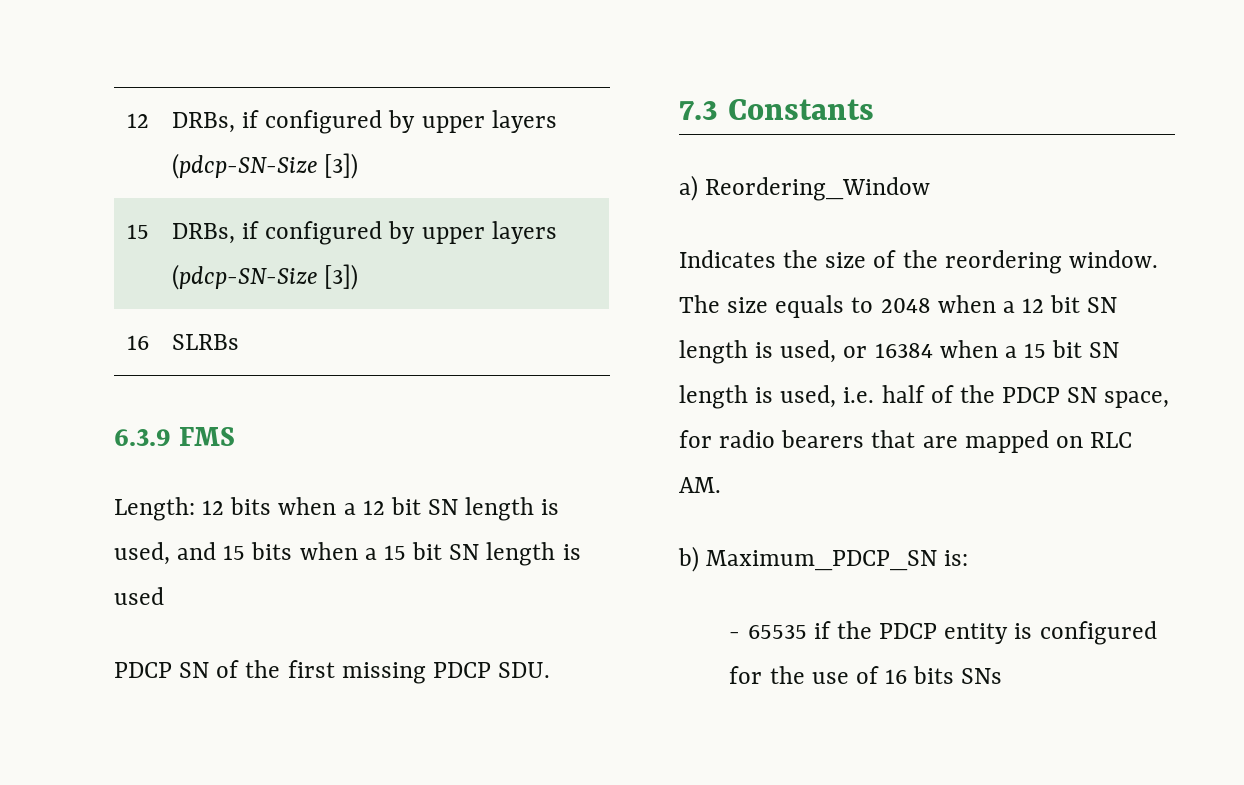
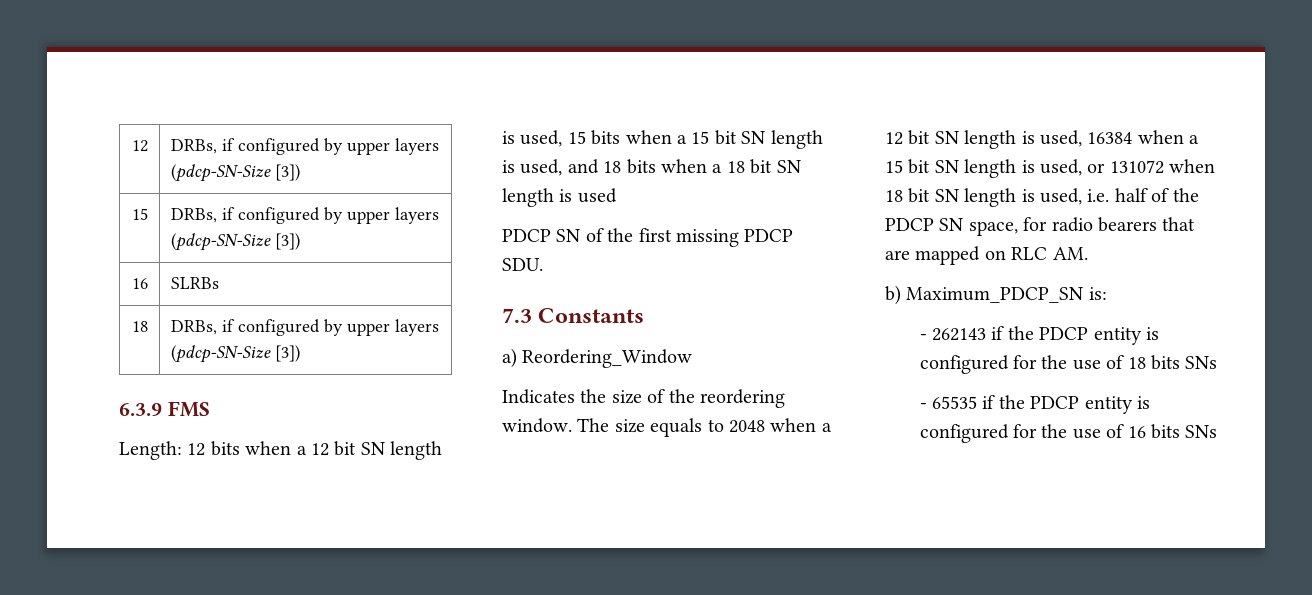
+ 18 | DRBs, if configured by upper layers (pdcp-SN-Size [3])
- Length: 12 bits when a 12 bit SN length is used, and 15 bits when a 15 bit SN length is used
+ Length: 12 bits when a 12 bit SN length is used, 15 bits when a 15 bit SN length is used, and 18 bits when a 18 bit SN length is used
- The size equals to 2048 when a 12 bit SN length is used, or 16384 when a 15 bit SN length is used, i.e. half of the PDCP SN space, for radio bearers that are mapped on RLC AM.
+ The size equals to 2048 when a 12 bit SN length is used, 16384 when a 15 bit SN length is used, or 131072 when 18 bit SN length is used, i.e. half of the PDCP SN space, for radio bearers that are mapped on RLC AM.
+ - 262143 if the PDCP entity is configured for the use of 18 bits SNs

